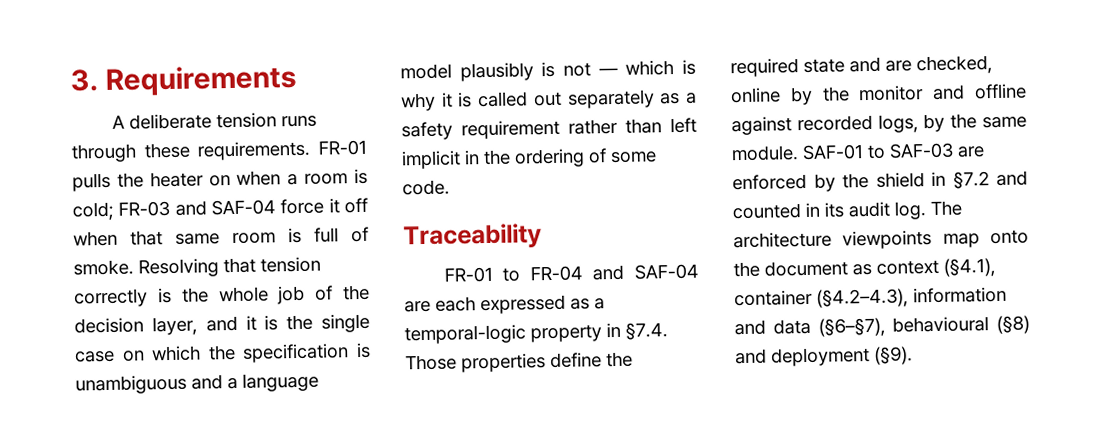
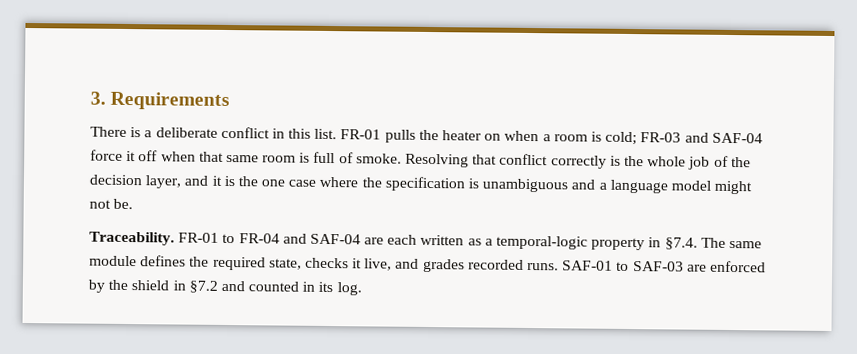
- A deliberate tension runs through these requirements.
+ There is a deliberate conflict in this list.
- Resolving that tension correctly is the whole job of the decision layer, and it is the single case on which the specification is unambiguous and a language model plausibly is not — which is why it is called out separately as a safety requirement rather than left implicit in the ordering of some code.
- Traceability
- FR-01 to FR-04 and SAF-04 are each expressed as a temporal-logic property in §7.4. Those properties define the required state and are checked, online by the monitor and offline against recorded logs, by the same module.
+ Resolving that conflict correctly is the whole job of the decision layer, and it is the one case where the specification is unambiguous and a language model might not be.
+ Traceability. FR-01 to FR-04 and SAF-04 are each written as a temporal-logic property in §7.4. The same module defines the required state, checks it live, and grades recorded runs.
- SAF-01 to SAF-03 are enforced by the shield in §7.2 and counted in its audit log. The architecture viewpoints map onto the document as context (§4.1), container (§4.2–4.3), information and data (§6–§7), behavioural (§8) and deployment (§9).
+ SAF-01 to SAF-03 are enforced by the shield in §7.2 and counted in its log.

